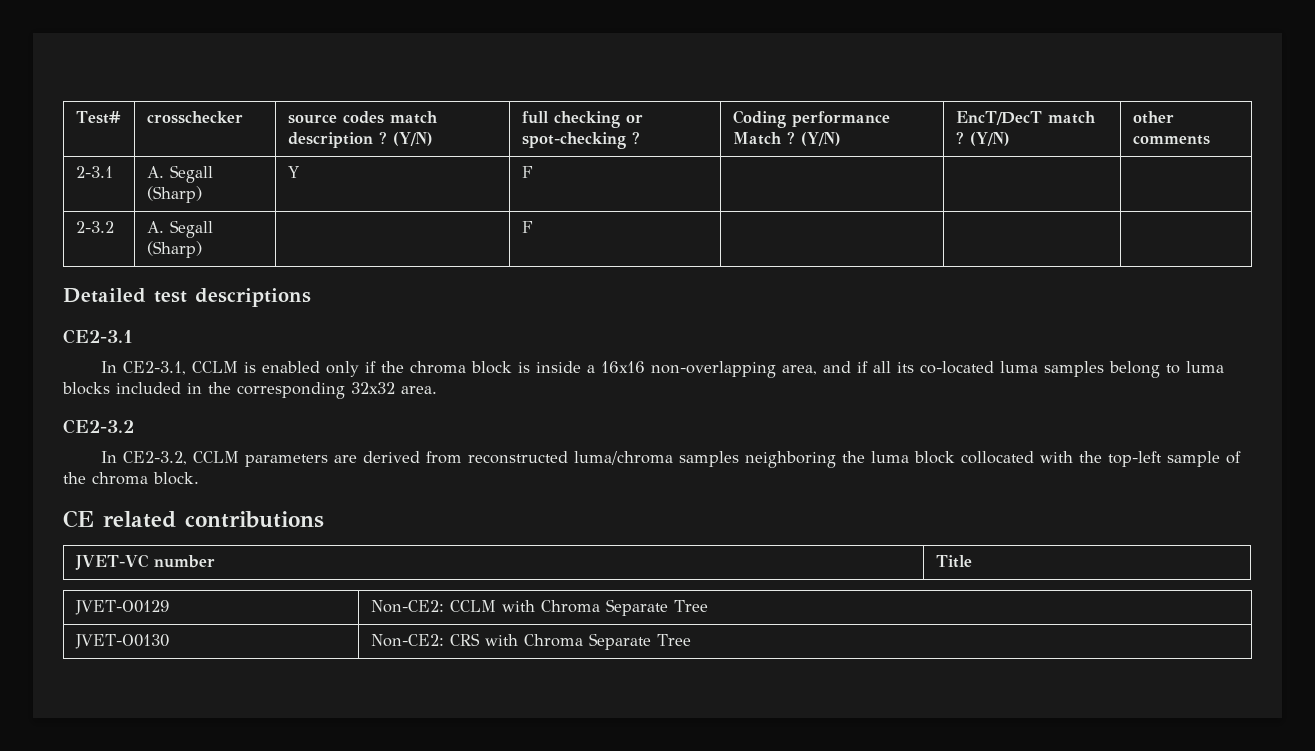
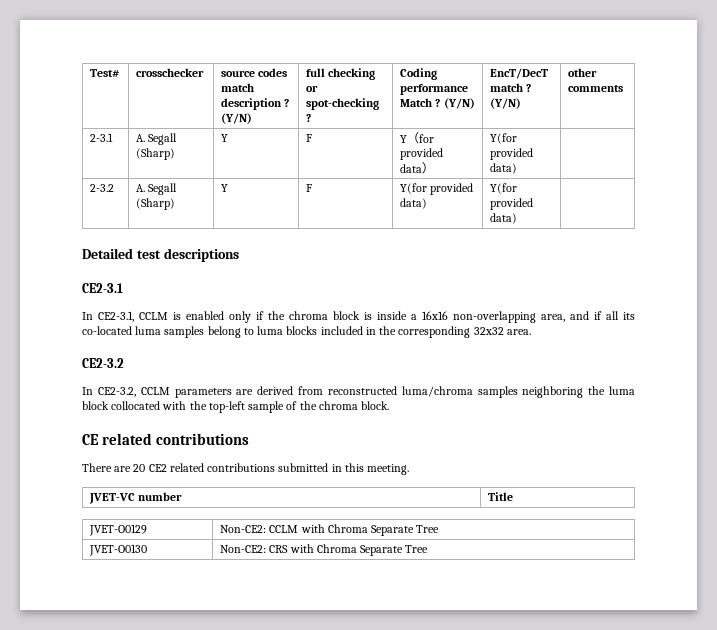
- 2-3.1 | A. Segall (Sharp) | Y | F | | |
+ 2-3.1 | A. Segall (Sharp) | Y | F | Y（for provided data） | Y(for provided data) |
- 2-3.2 | A. Segall (Sharp) | | F | | |
+ 2-3.2 | A. Segall (Sharp) | Y | F | Y(for provided data) | Y(for provided data) |
+ There are 20 CE2 related contributions submitted in this meeting.

